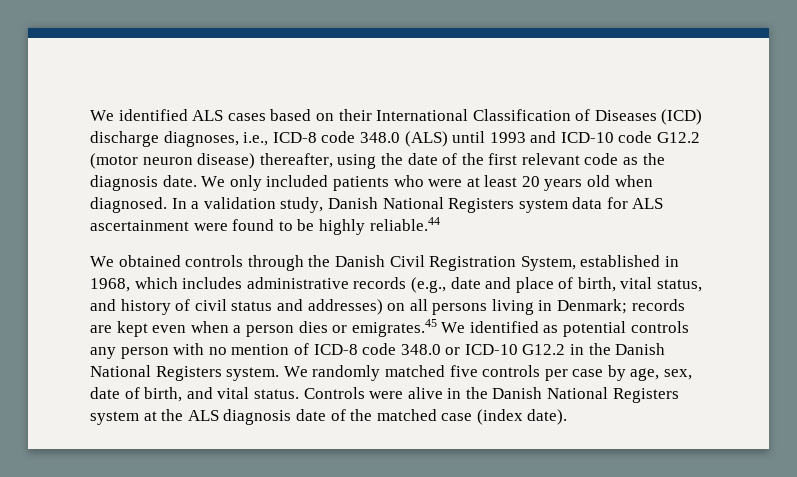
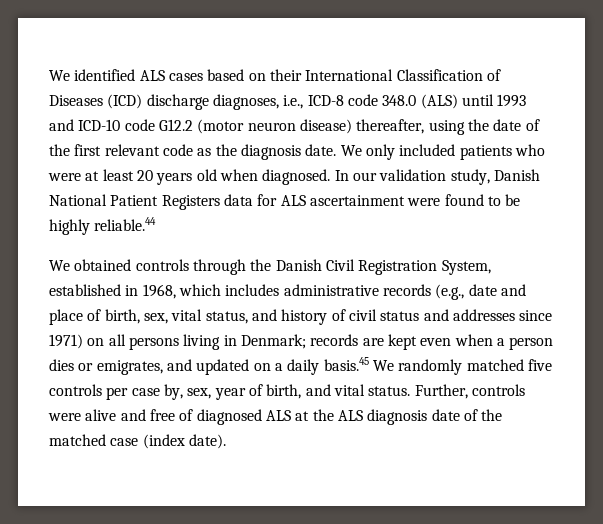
- In a validation study, Danish National Registers system data for ALS ascertainment were found to be highly reliable.44
+ In our validation study, Danish National Patient Registers data for ALS ascertainment were found to be highly reliable.44
- We obtained controls through the Danish Civil Registration System, established in 1968, which includes administrative records (e.g., date and place of birth, vital status, and history of civil status and addresses) on all persons living in Denmark; records are kept even when a person dies or emigrates.45 We identified as potential controls any person with no mention of ICD-8 code 348.0 or ICD-10 G12.2 in the Danish National Registers system. We randomly matched five controls per case by age, sex, date of birth, and vital status.
+ We obtained controls through the Danish Civil Registration System, established in 1968, which includes administrative records (e.g., date and place of birth, sex, vital status, and history of civil status and addresses since 1971) on all persons living in Denmark; records are kept even when a person dies or emigrates, and updated on a daily basis.45 We randomly matched five controls per case by, sex, year of birth, and vital status.
- Controls were alive in the Danish National Registers system at the ALS diagnosis date of the matched case (index date).
+ Further, controls were alive and free of diagnosed ALS at the ALS diagnosis date of the matched case (index date).

